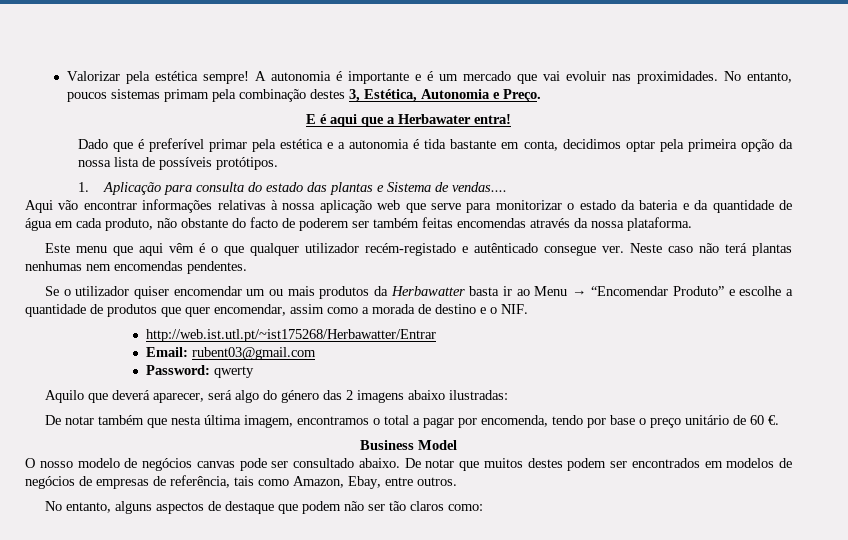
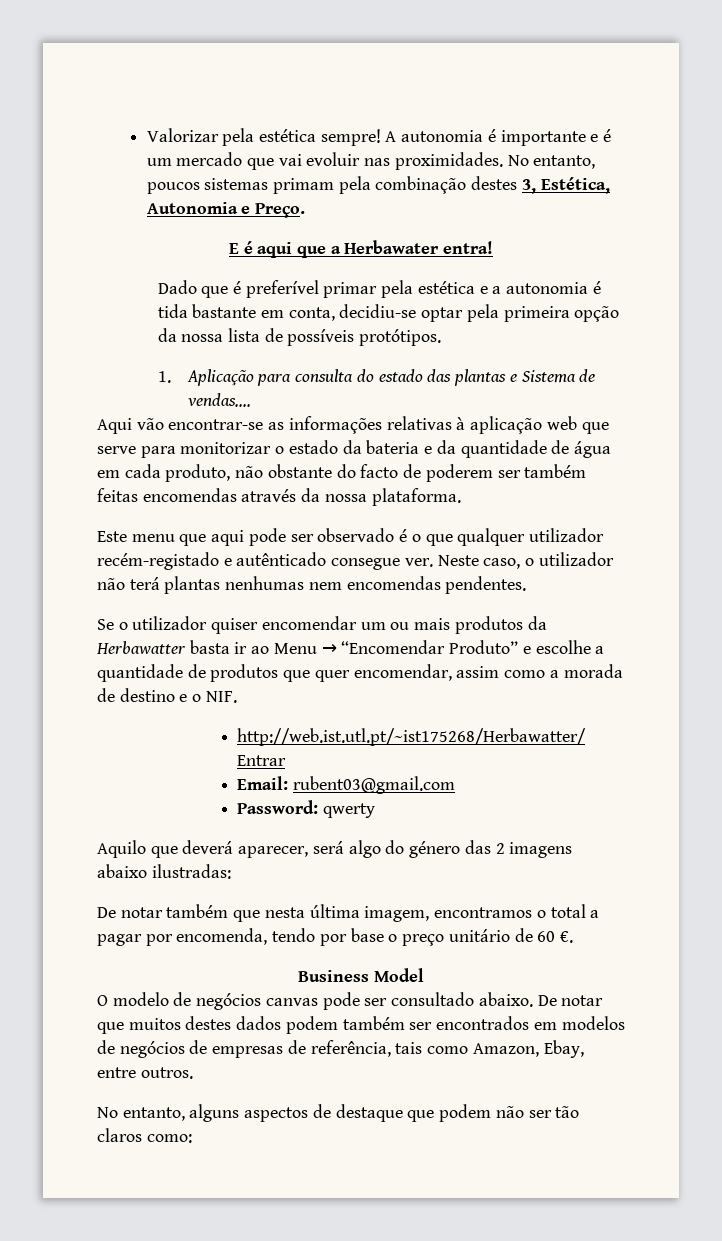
- Dado que é preferível primar pela estética e a autonomia é tida bastante em conta, decidimos optar pela primeira opção da nossa lista de possíveis protótipos.
+ Dado que é preferível primar pela estética e a autonomia é tida bastante em conta, decidiu-se optar pela primeira opção da nossa lista de possíveis protótipos.
- Aqui vão encontrar informações relativas à nossa aplicação web que serve para monitorizar o estado da bateria e da quantidade de água em cada produto, não obstante do facto de poderem ser também feitas encomendas através da nossa plataforma.
+ Aqui vão encontrar-se as informações relativas à aplicação web que serve para monitorizar o estado da bateria e da quantidade de água em cada produto, não obstante do facto de poderem ser também feitas encomendas através da nossa plataforma.
- Este menu que aqui vêm é o que qualquer utilizador recém-registado e autênticado consegue ver.
+ Este menu que aqui pode ser observado é o que qualquer utilizador recém-registado e autênticado consegue ver.
- Neste caso não terá plantas nenhumas nem encomendas pendentes.
+ Neste caso, o utilizador não terá plantas nenhumas nem encomendas pendentes.
- O nosso modelo de negócios canvas pode ser consultado abaixo.
+ O modelo de negócios canvas pode ser consultado abaixo.
- De notar que muitos destes podem ser encontrados em modelos de negócios de empresas de referência, tais como Amazon, Ebay, entre outros.
+ De notar que muitos destes dados podem também ser encontrados em modelos de negócios de empresas de referência, tais como Amazon, Ebay, entre outros.

